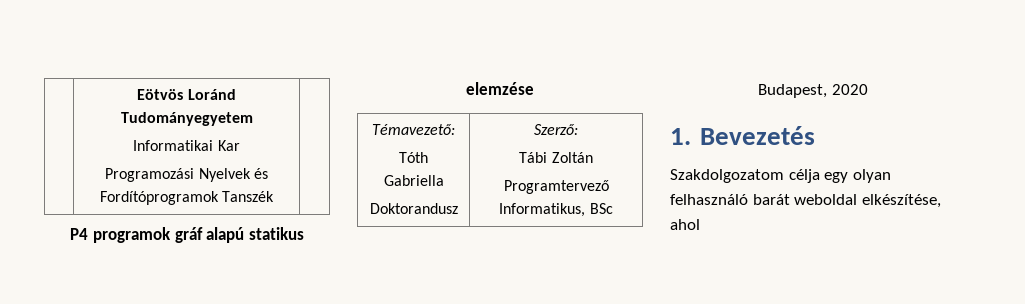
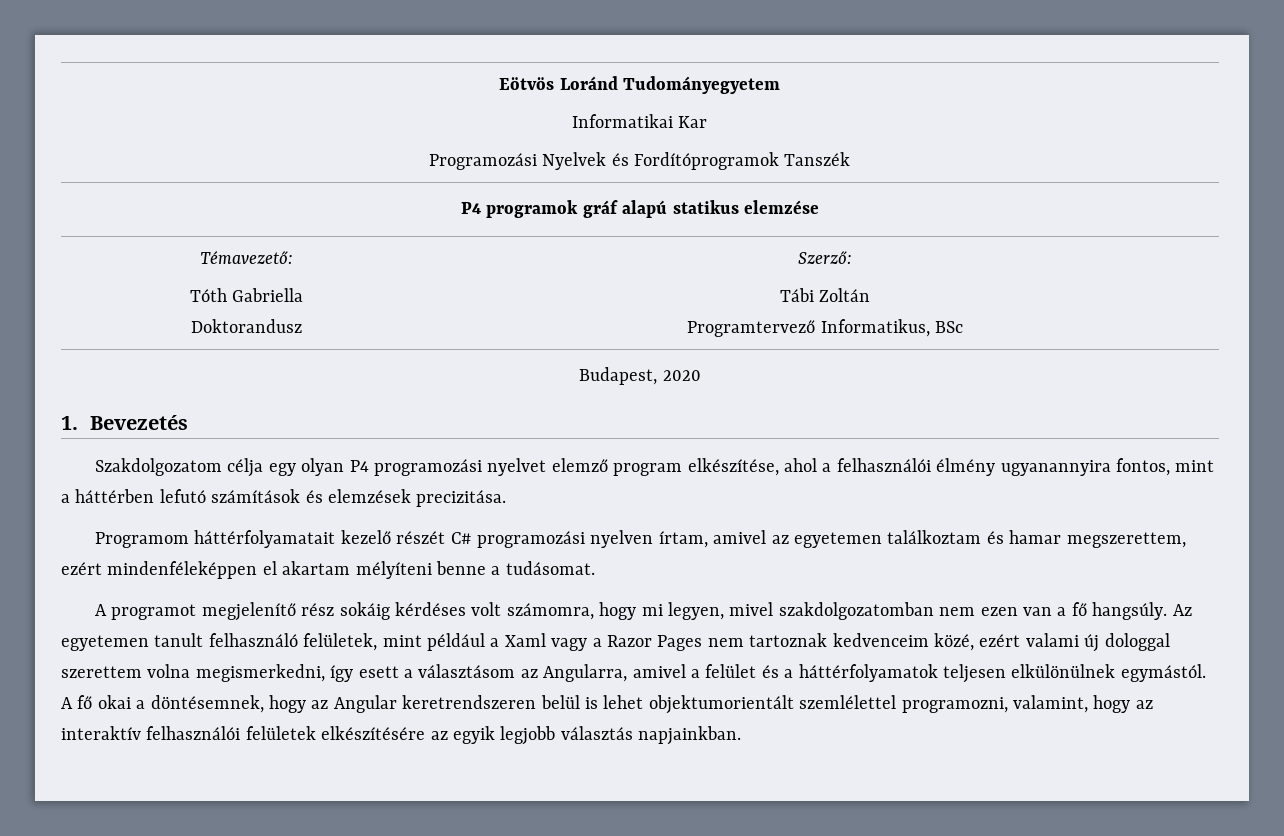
- Szakdolgozatom célja egy olyan felhasználó barát weboldal elkészítése, ahol
+ Szakdolgozatom célja egy olyan P4 programozási nyelvet elemző program elkészítése, ahol a felhasználói élmény ugyanannyira fontos, mint a háttérben lefutó számítások és elemzések precizitása.
+ Programom háttérfolyamatait kezelő részét C# programozási nyelven írtam, amivel az egyetemen találkoztam és hamar megszerettem, ezért mindenféleképpen el akartam mélyíteni benne a tudásomat.
+ A programot megjelenítő rész sokáig kérdéses volt számomra, hogy mi legyen, mivel szakdolgozatomban nem ezen van a fő hangsúly. Az egyetemen tanult felhasználó felületek, mint például a Xaml vagy a Razor Pages nem tartoznak kedvenceim közé, ezért valami új dologgal szerettem volna megismerkedni, így esett a választásom az Angularra, amivel a felület és a háttérfolyamatok teljesen elkülönülnek egymástól. A fő okai a döntésemnek, hogy az Angular keretrendszeren belül is lehet objektumorientált szemlélettel programozni, valamint, hogy az interaktív felhasználói felületek elkészítésére az egyik legjobb választás napjainkban.

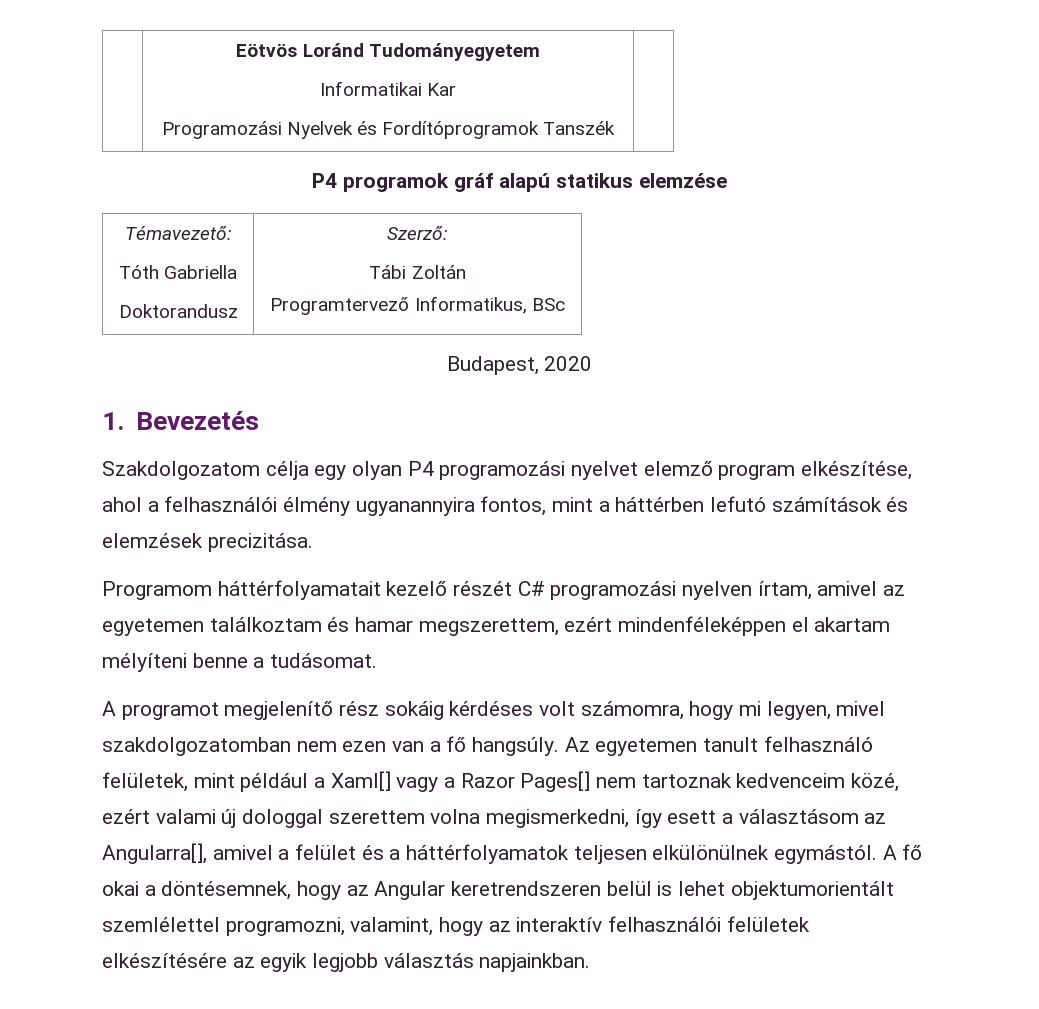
- Az egyetemen tanult felhasználó felületek, mint például a Xaml vagy a Razor Pages nem tartoznak kedvenceim közé, ezért valami új dologgal szerettem volna megismerkedni, így esett a választásom az Angularra, amivel a felület és a háttérfolyamatok teljesen elkülönülnek egymástól.
+ Az egyetemen tanult felhasználó felületek, mint például a Xaml[] vagy a Razor Pages[] nem tartoznak kedvenceim közé, ezért valami új dologgal szerettem volna megismerkedni, így esett a választásom az Angularra[], amivel a felület és a háttérfolyamatok teljesen elkülönülnek egymástól.

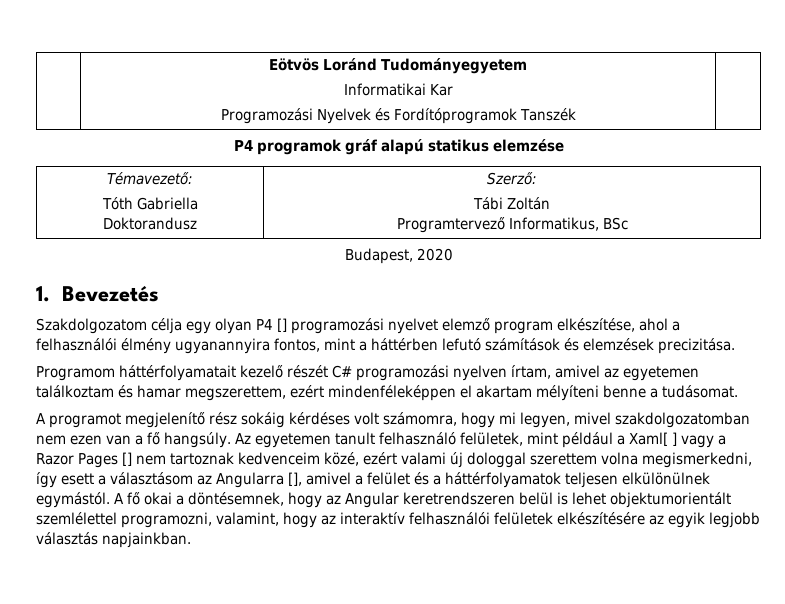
- Szakdolgozatom célja egy olyan P4 programozási nyelvet elemző program elkészítése, ahol a felhasználói élmény ugyanannyira fontos, mint a háttérben lefutó számítások és elemzések precizitása.
+ Szakdolgozatom célja egy olyan P4 [] programozási nyelvet elemző program elkészítése, ahol a felhasználói élmény ugyanannyira fontos, mint a háttérben lefutó számítások és elemzések precizitása.
- Az egyetemen tanult felhasználó felületek, mint például a Xaml[] vagy a Razor Pages[] nem tartoznak kedvenceim közé, ezért valami új dologgal szerettem volna megismerkedni, így esett a választásom az Angularra[], amivel a felület és a háttérfolyamatok teljesen elkülönülnek egymástól.
+ Az egyetemen tanult felhasználó felületek, mint például a Xaml[ ] vagy a Razor Pages [] nem tartoznak kedvenceim közé, ezért valami új dologgal szerettem volna megismerkedni, így esett a választásom az Angularra [], amivel a felület és a háttérfolyamatok teljesen elkülönülnek egymástól.

